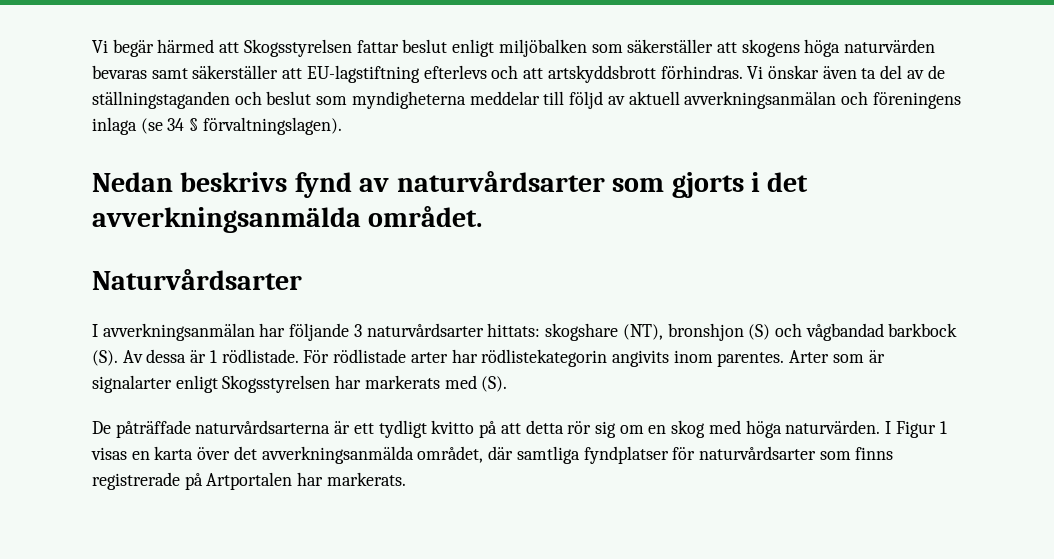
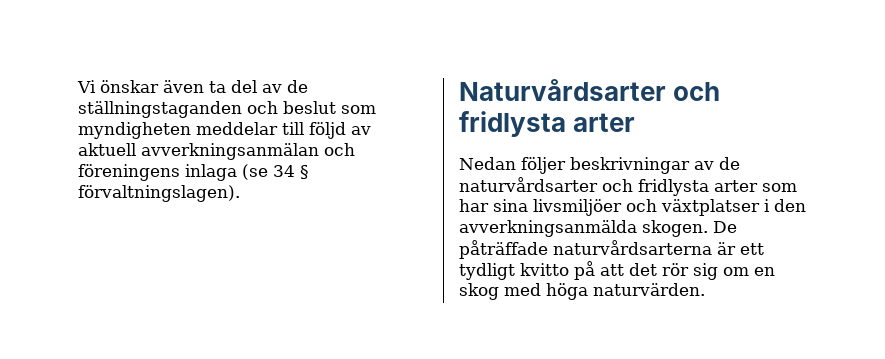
- Vi begär härmed att Skogsstyrelsen fattar beslut enligt miljöbalken som säkerställer att skogens höga naturvärden bevaras samt säkerställer att EU-lagstiftning efterlevs och att artskyddsbrott förhindras. Vi önskar även ta del av de ställningstaganden och beslut som myndigheterna meddelar till följd av aktuell avverkningsanmälan och föreningens inlaga (se 34 § förvaltningslagen).
+ Vi önskar även ta del av de ställningstaganden och beslut som myndigheten meddelar till följd av aktuell avverkningsanmälan och föreningens inlaga (se 34 § förvaltningslagen).
- Nedan beskrivs fynd av naturvårdsarter som gjorts i det avverkningsanmälda området.
- Naturvårdsarter
- I avverkningsanmälan har följande 3 naturvårdsarter hittats: skogshare (NT), bronshjon (S) och vågbandad barkbock (S). Av dessa är 1 rödlistade. För rödlistade arter har rödlistekategorin angivits inom parentes. Arter som är signalarter enligt Skogsstyrelsen har markerats med (S).
- De påträffade naturvårdsarterna är ett tydligt kvitto på att detta rör sig om en skog med höga naturvärden. I Figur 1 visas en karta över det avverkningsanmälda området, där samtliga fyndplatser för naturvårdsarter som finns registrerade på Artportalen har markerats.
+ Naturvårdsarter och fridlysta arter
+ Nedan följer beskrivningar av de naturvårdsarter och fridlysta arter som har sina livsmiljöer och växtplatser i den avverkningsanmälda skogen. De påträffade naturvårdsarterna är ett tydligt kvitto på att det rör sig om en skog med höga naturvärden.

